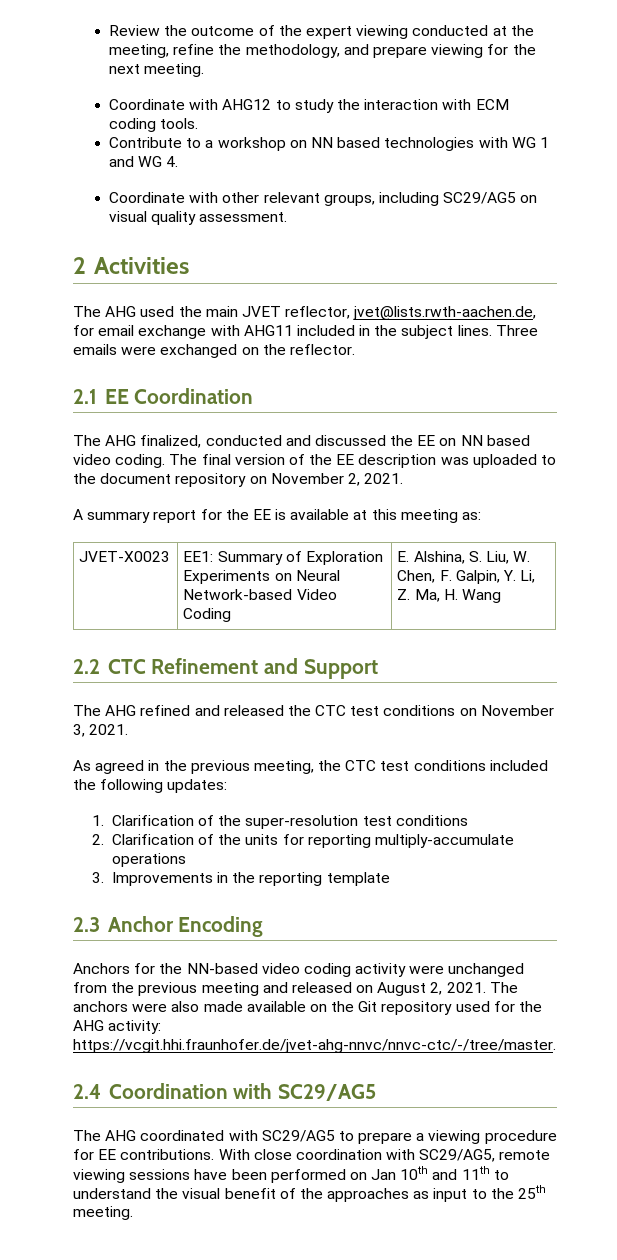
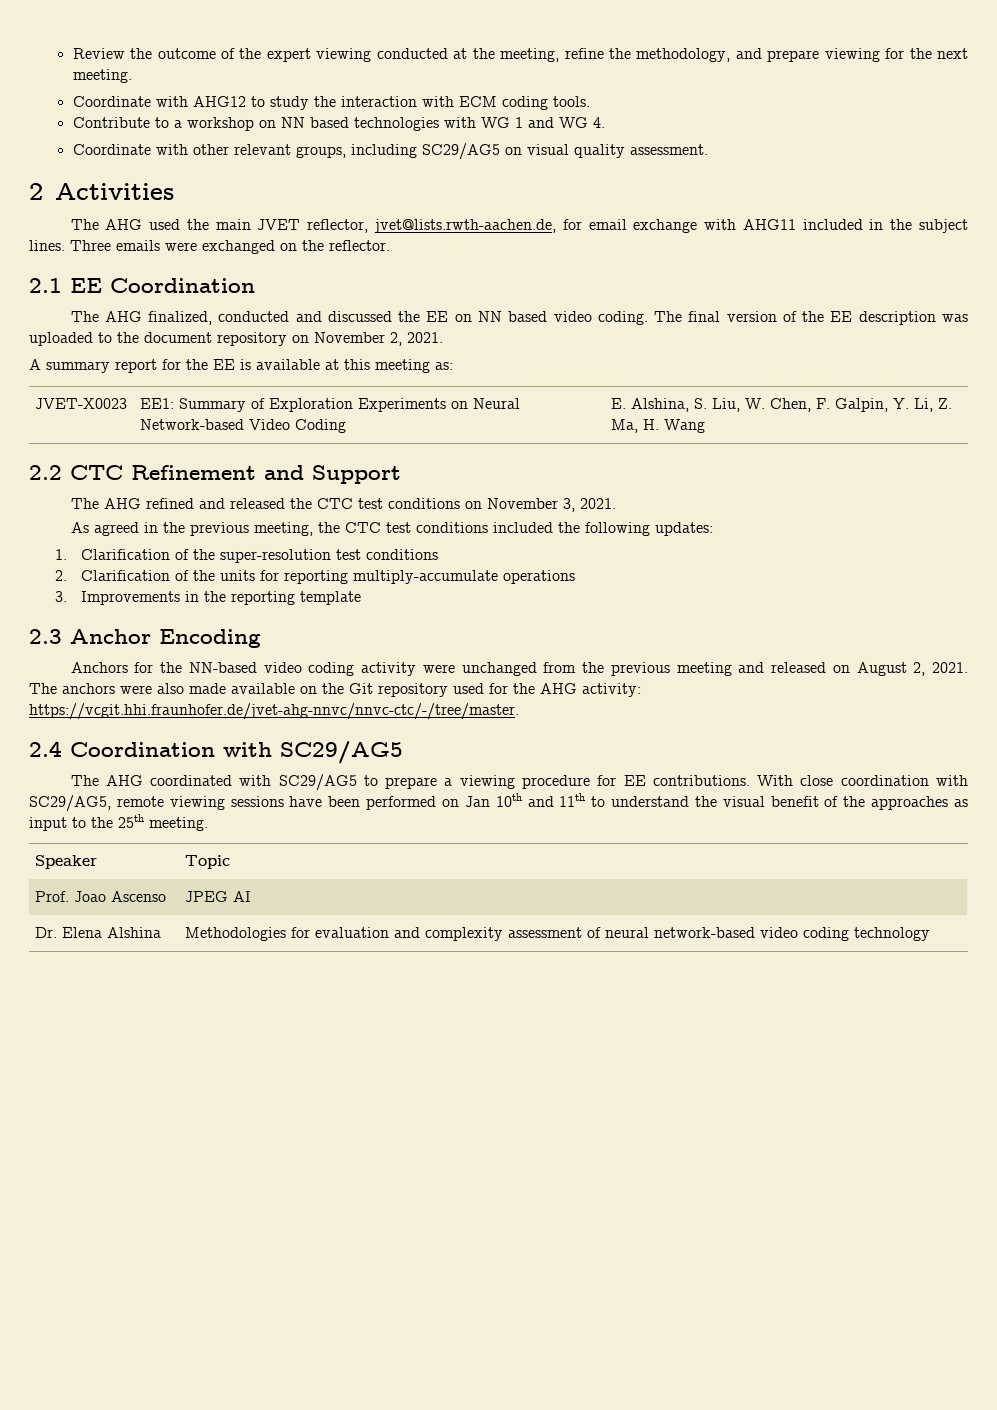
+ Speaker | Topic
+ Prof. Joao Ascenso | JPEG AI
+ Dr. Elena Alshina | Methodologies for evaluation and complexity assessment of neural network-based video coding technology

